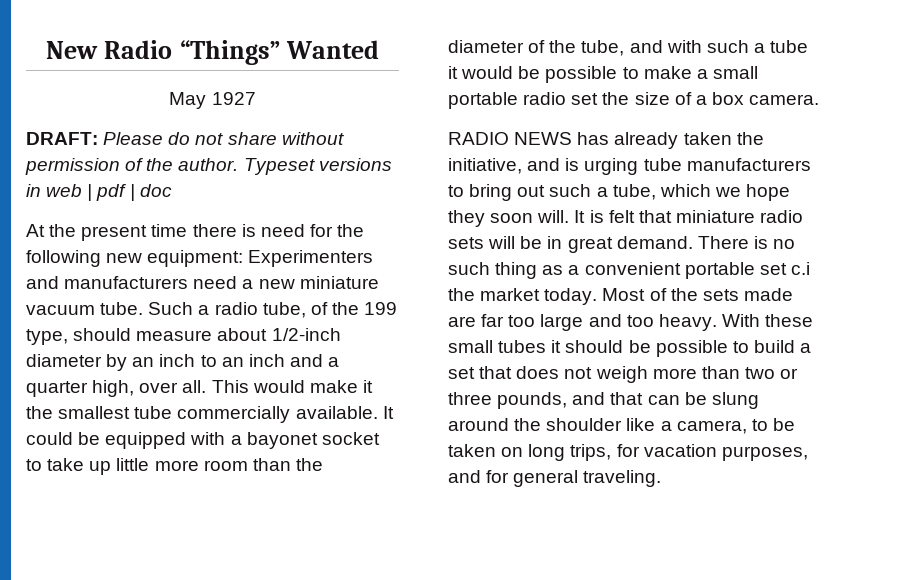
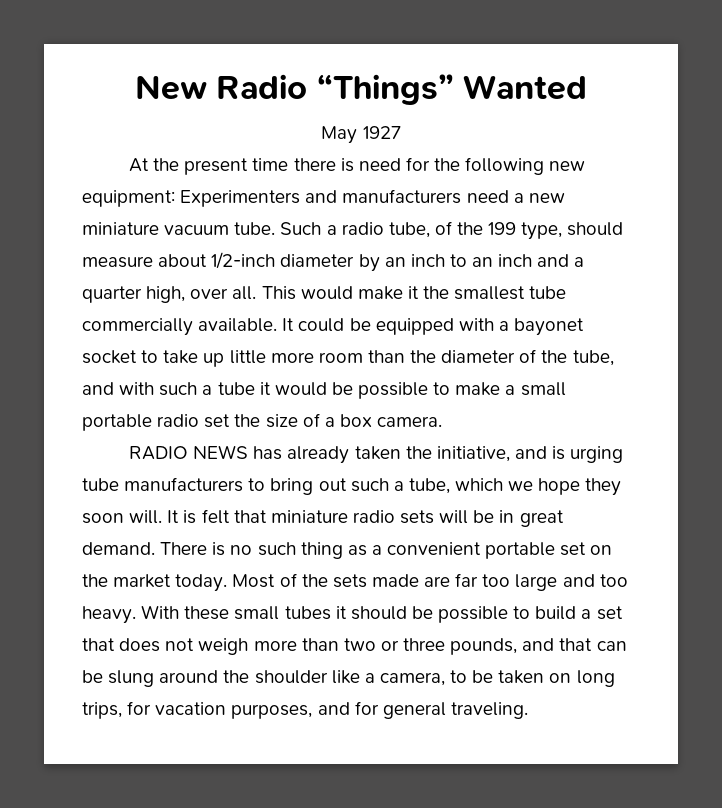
- DRAFT: Please do not share without permission of the author. Typeset versions in web | pdf | doc
- There is no such thing as a convenient portable set c.i the market today.
+ There is no such thing as a convenient portable set on the market today.

